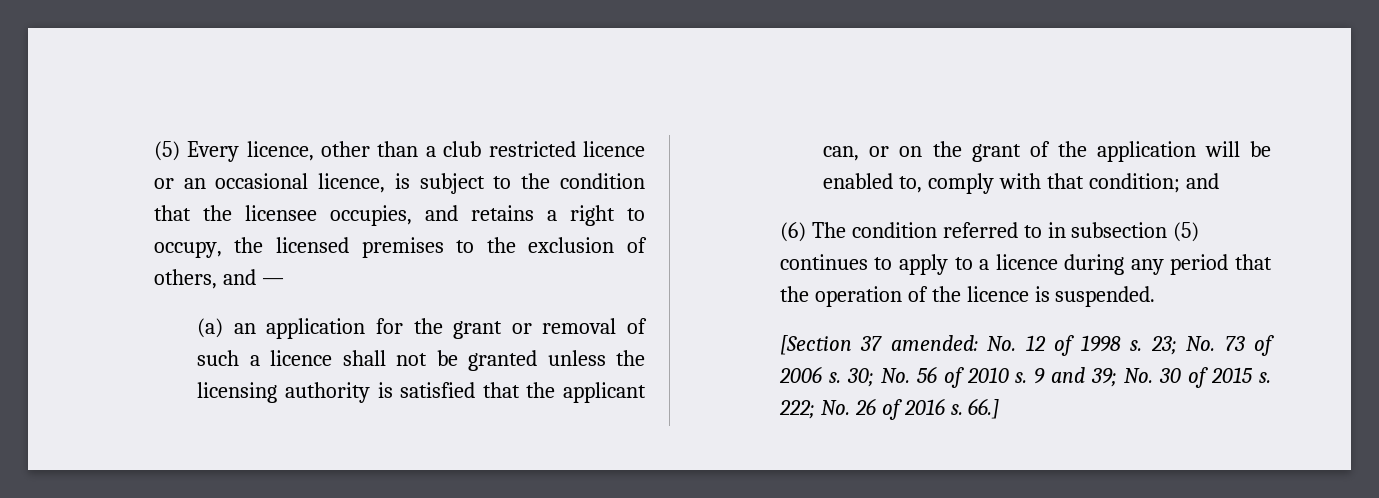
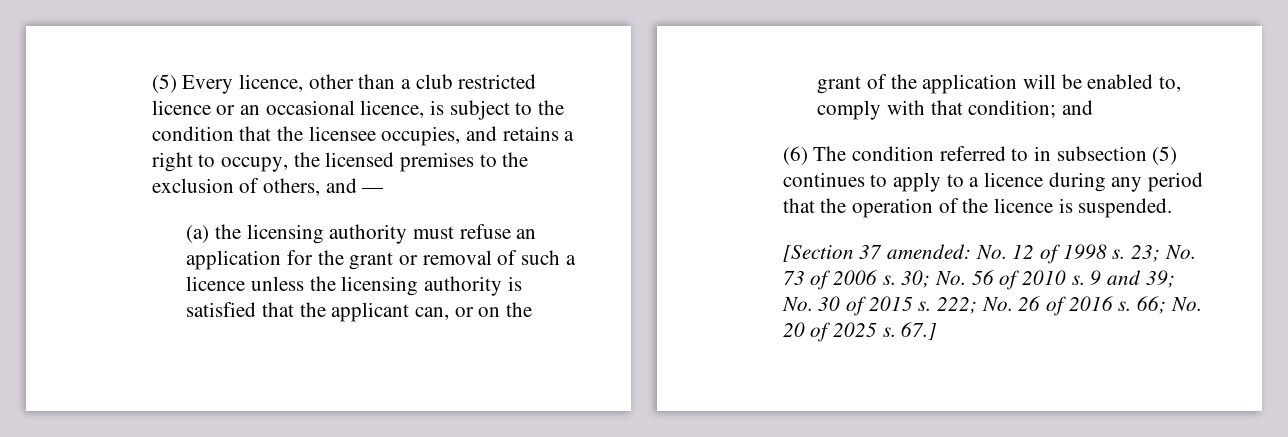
- (a) an application for the grant or removal of such a licence shall not be granted unless the licensing authority is satisfied that the applicant can, or on the grant of the application will be enabled to, comply with that condition; and
+ (a) the licensing authority must refuse an application for the grant or removal of such a licence unless the licensing authority is satisfied that the applicant can, or on the grant of the application will be enabled to, comply with that condition; and
- 66.]
+ 66; No. 20 of 2025 s. 67.]

